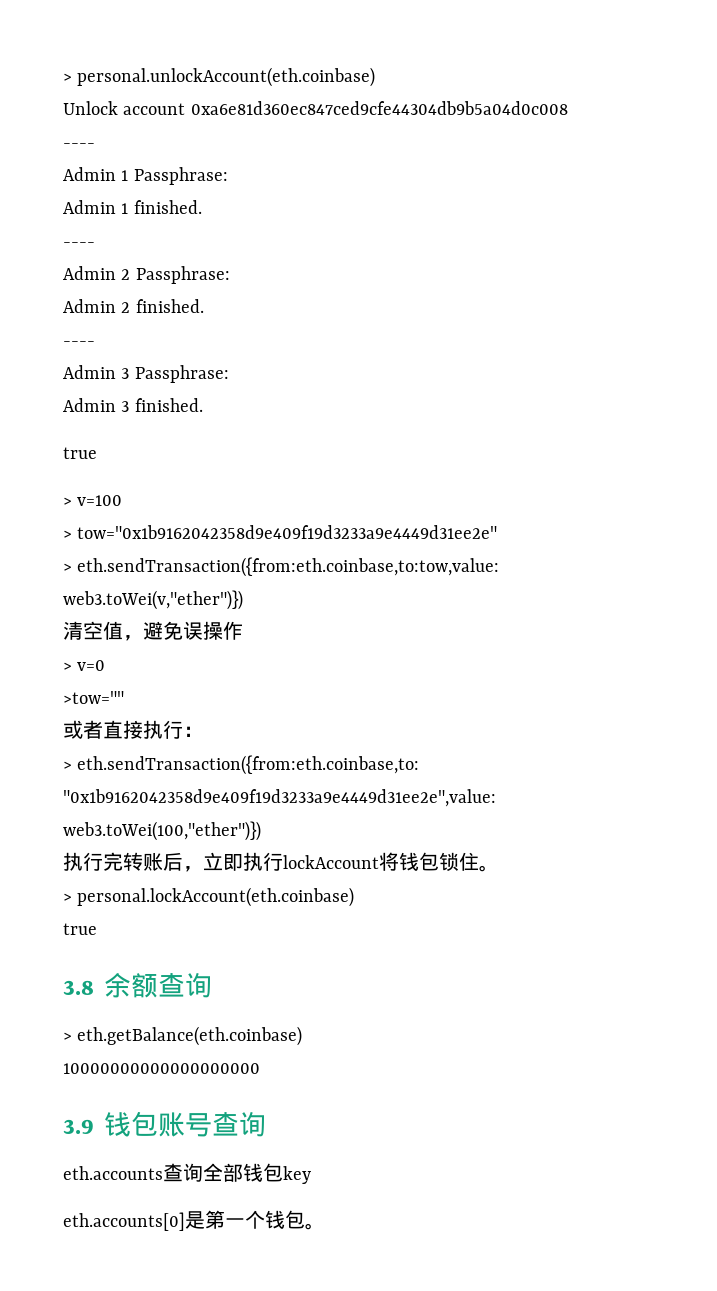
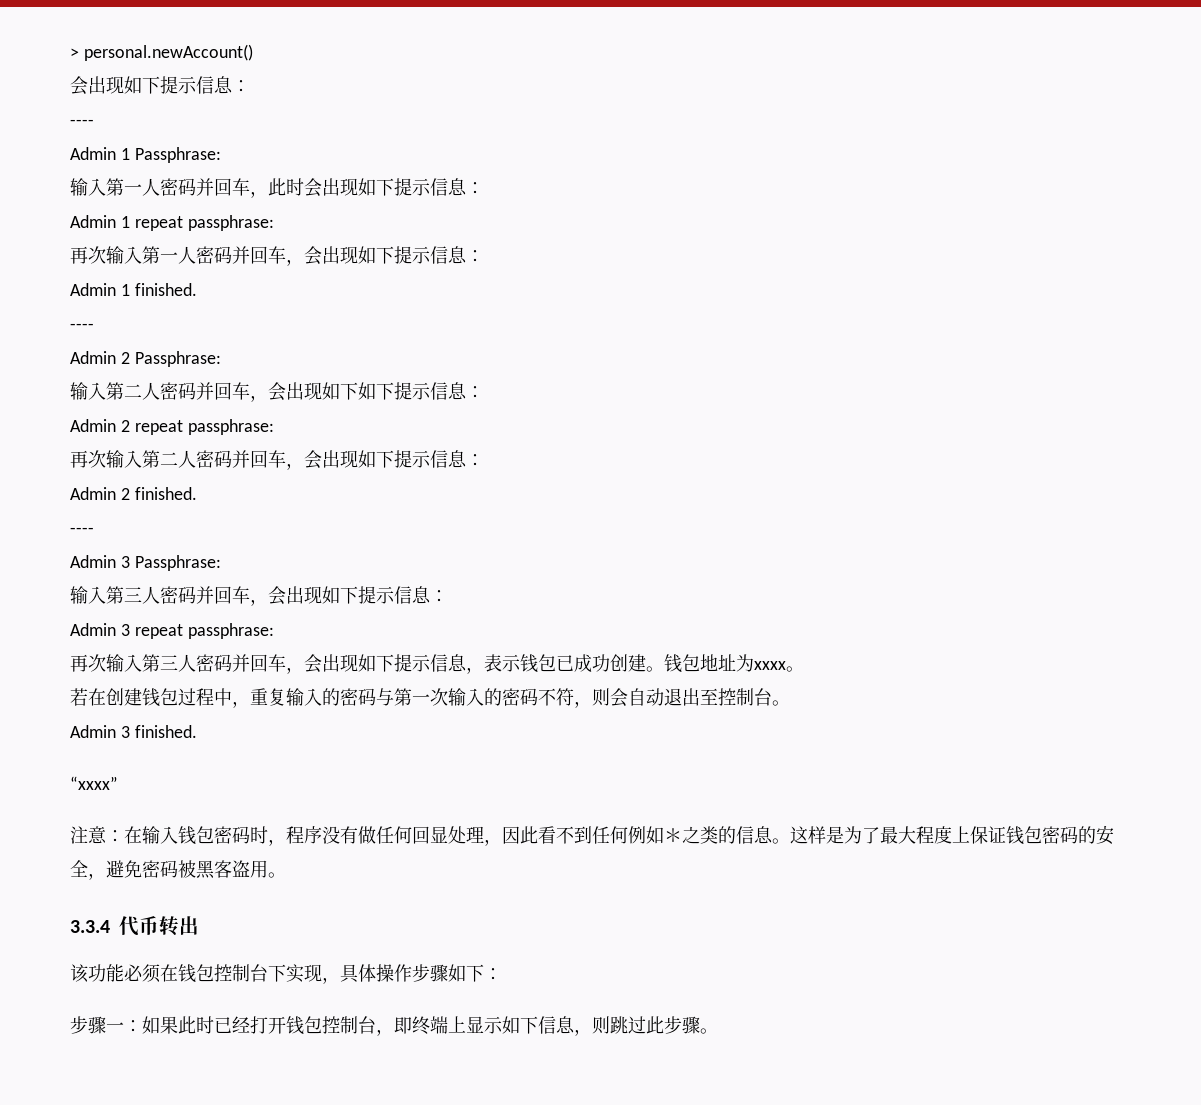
- > personal.unlockAccount(eth.coinbase)
- Unlock account 0xa6e81d360ec847ced9cfe44304db9b5a04d0c008
+ > personal.newAccount()
+ 会出现如下提示信息：
  ----
  Admin 1 Passphrase:
+ 输入第一人密码并回车，此时会出现如下提示信息：
+ Admin 1 repeat passphrase:
+ 再次输入第一人密码并回车，会出现如下提示信息：
+ 输入第二人密码并回车，会出现如下如下提示信息：
+ Admin 2 repeat passphrase:
+ 再次输入第二人密码并回车，会出现如下提示信息：
+ 输入第三人密码并回车，会出现如下提示信息：
+ Admin 3 repeat passphrase:
+ 再次输入第三人密码并回车，会出现如下提示信息，表示钱包已成功创建。钱包地址为xxxx。
+ 若在创建钱包过程中，重复输入的密码与第一次输入的密码不符，则会自动退出至控制台。
  Admin 3 finished.
- true
- > v=100
- > tow="0x1b9162042358d9e409f19d3233a9e4449d31ee2e"
- > eth.sendTransaction({from:eth.coinbase,to:tow,value: web3.toWei(v,"ether")})
- 清空值，避免误操作
- > v=0
- >tow=""
- 或者直接执行：
- > eth.sendTransaction({from:eth.coinbase,to: "0x1b9162042358d9e409f19d3233a9e4449d31ee2e",value: web3.toWei(100,"ether")})
- 执行完转账后，立即执行lockAccount将钱包锁住。
- > personal.lockAccount(eth.coinbase)
- true
- 3.8余额查询
- > eth.getBalance(eth.coinbase)
- 10000000000000000000
- 3.9钱包账号查询
- eth.accounts查询全部钱包key
- eth.accounts[0]是第一个钱包。
+ “xxxx”
+ 注意：在输入钱包密码时，程序没有做任何回显处理，因此看不到任何例如＊之类的信息。这样是为了最大程度上保证钱包密码的安全，避免密码被黑客盗用。
+ 3.3.4代币转出
+ 该功能必须在钱包控制台下实现，具体操作步骤如下：
+ 步骤一：如果此时已经打开钱包控制台，即终端上显示如下信息，则跳过此步骤。

